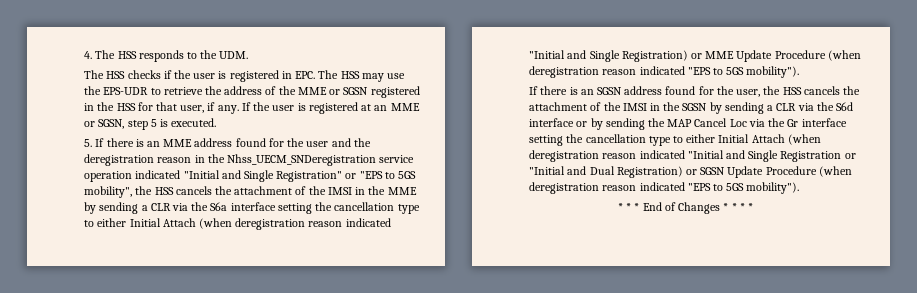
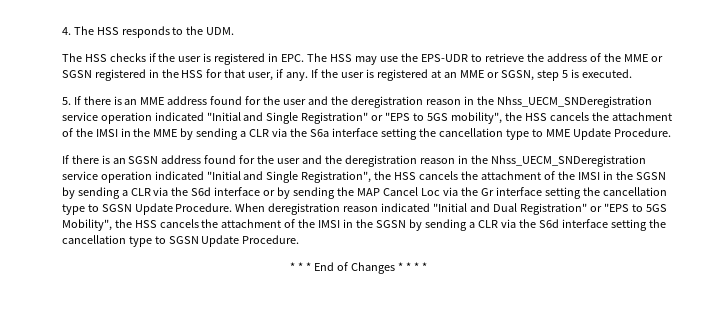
- 5. If there is an MME address found for the user and the deregistration reason in the Nhss_UECM_SNDeregistration service operation indicated "Initial and Single Registration" or "EPS to 5GS mobility", the HSS cancels the attachment of the IMSI in the MME by sending a CLR via the S6a interface setting the cancellation type to either Initial Attach (when deregistration reason indicated "Initial and Single Registration) or MME Update Procedure (when deregistration reason indicated "EPS to 5GS mobility").
+ 5. If there is an MME address found for the user and the deregistration reason in the Nhss_UECM_SNDeregistration service operation indicated "Initial and Single Registration" or "EPS to 5GS mobility", the HSS cancels the attachment of the IMSI in the MME by sending a CLR via the S6a interface setting the cancellation type to MME Update Procedure.
- If there is an SGSN address found for the user, the HSS cancels the attachment of the IMSI in the SGSN by sending a CLR via the S6d interface or by sending the MAP Cancel Loc via the Gr interface setting the cancellation type to either Initial Attach (when deregistration reason indicated "Initial and Single Registration or "Initial and Dual Registration) or SGSN Update Procedure (when deregistration reason indicated "EPS to 5GS mobility").
+ If there is an SGSN address found for the user and the deregistration reason in the Nhss_UECM_SNDeregistration service operation indicated "Initial and Single Registration", the HSS cancels the attachment of the IMSI in the SGSN by sending a CLR via the S6d interface or by sending the MAP Cancel Loc via the Gr interface setting the cancellation type to SGSN Update Procedure. When deregistration reason indicated "Initial and Dual Registration" or "EPS to 5GS Mobility", the HSS cancels the attachment of the IMSI in the SGSN by sending a CLR via the S6d interface setting the cancellation type to SGSN Update Procedure.

